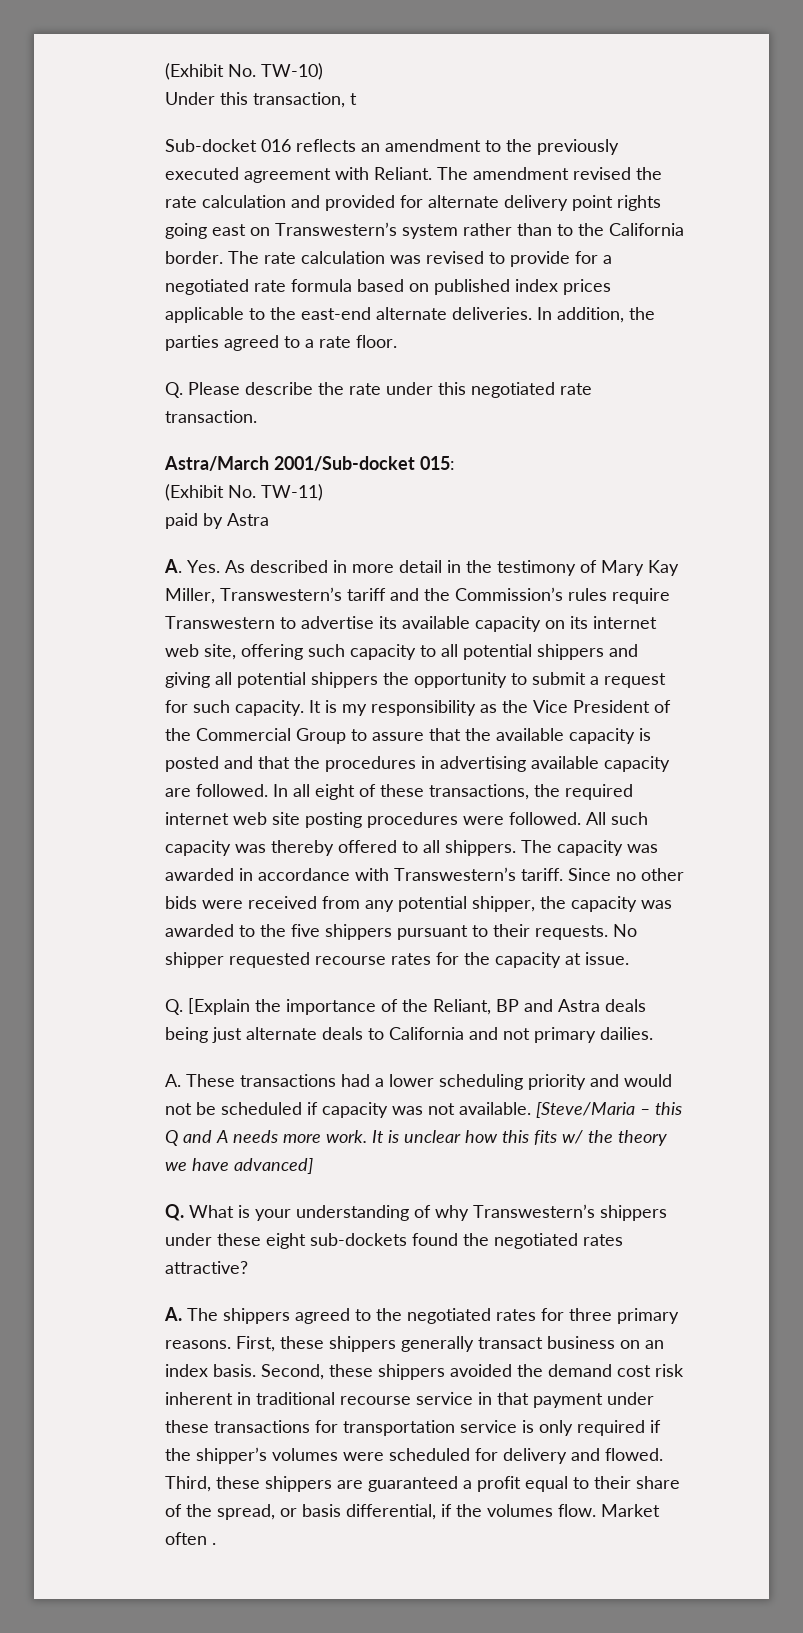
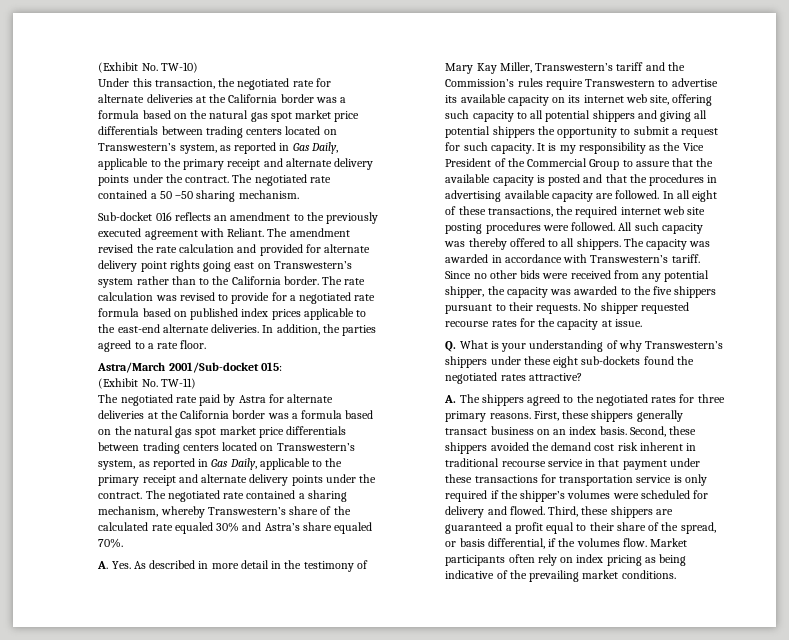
- Under this transaction, t
+ Under this transaction, the negotiated rate for alternate deliveries at the California border was a formula based on the natural gas spot market price differentials between trading centers located on Transwestern’s system, as reported in Gas Daily, applicable to the primary receipt and alternate delivery points under the contract. The negotiated rate contained a 50 –50 sharing mechanism.
- Q. Please describe the rate under this negotiated rate transaction.
- paid by Astra
+ The negotiated rate paid by Astra for alternate deliveries at the California border was a formula based on the natural gas spot market price differentials between trading centers located on Transwestern’s system, as reported in Gas Daily, applicable to the primary receipt and alternate delivery points under the contract. The negotiated rate contained a sharing mechanism, whereby Transwestern’s share of the calculated rate equaled 30% and Astra’s share equaled 70%.
- Q. [Explain the importance of the Reliant, BP and Astra deals being just alternate deals to California and not primary dailies.
- A. These transactions had a lower scheduling priority and would not be scheduled if capacity was not available. [Steve/Maria – this Q and A needs more work. It is unclear how this fits w/ the theory we have advanced]
- Market often .
+ Market participants often rely on index pricing as being indicative of the prevailing market conditions.

